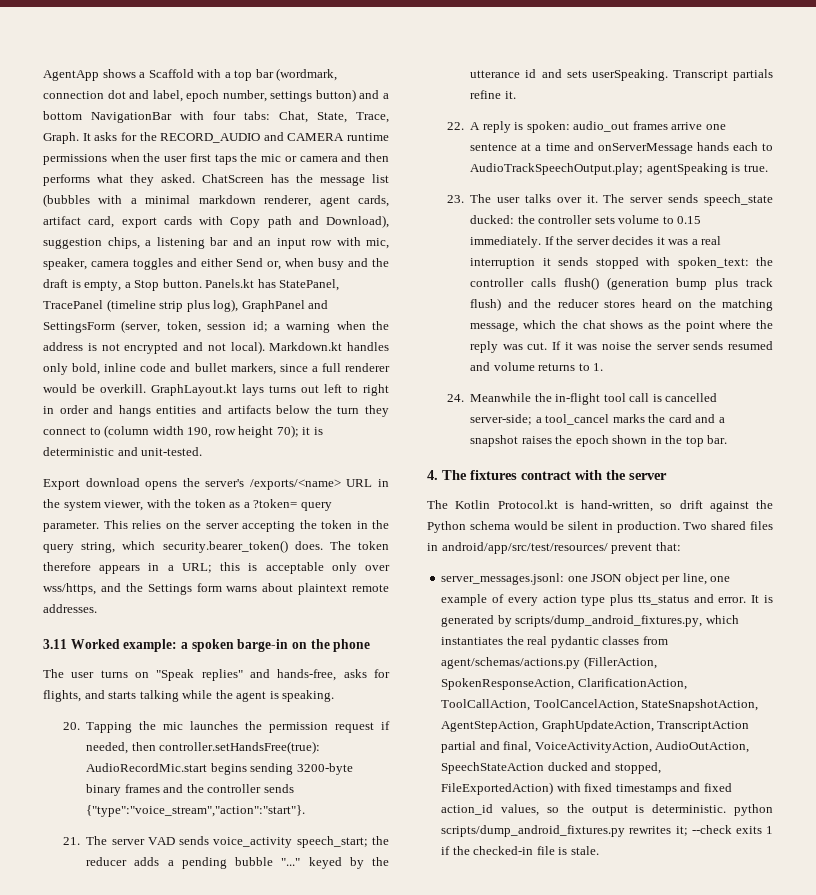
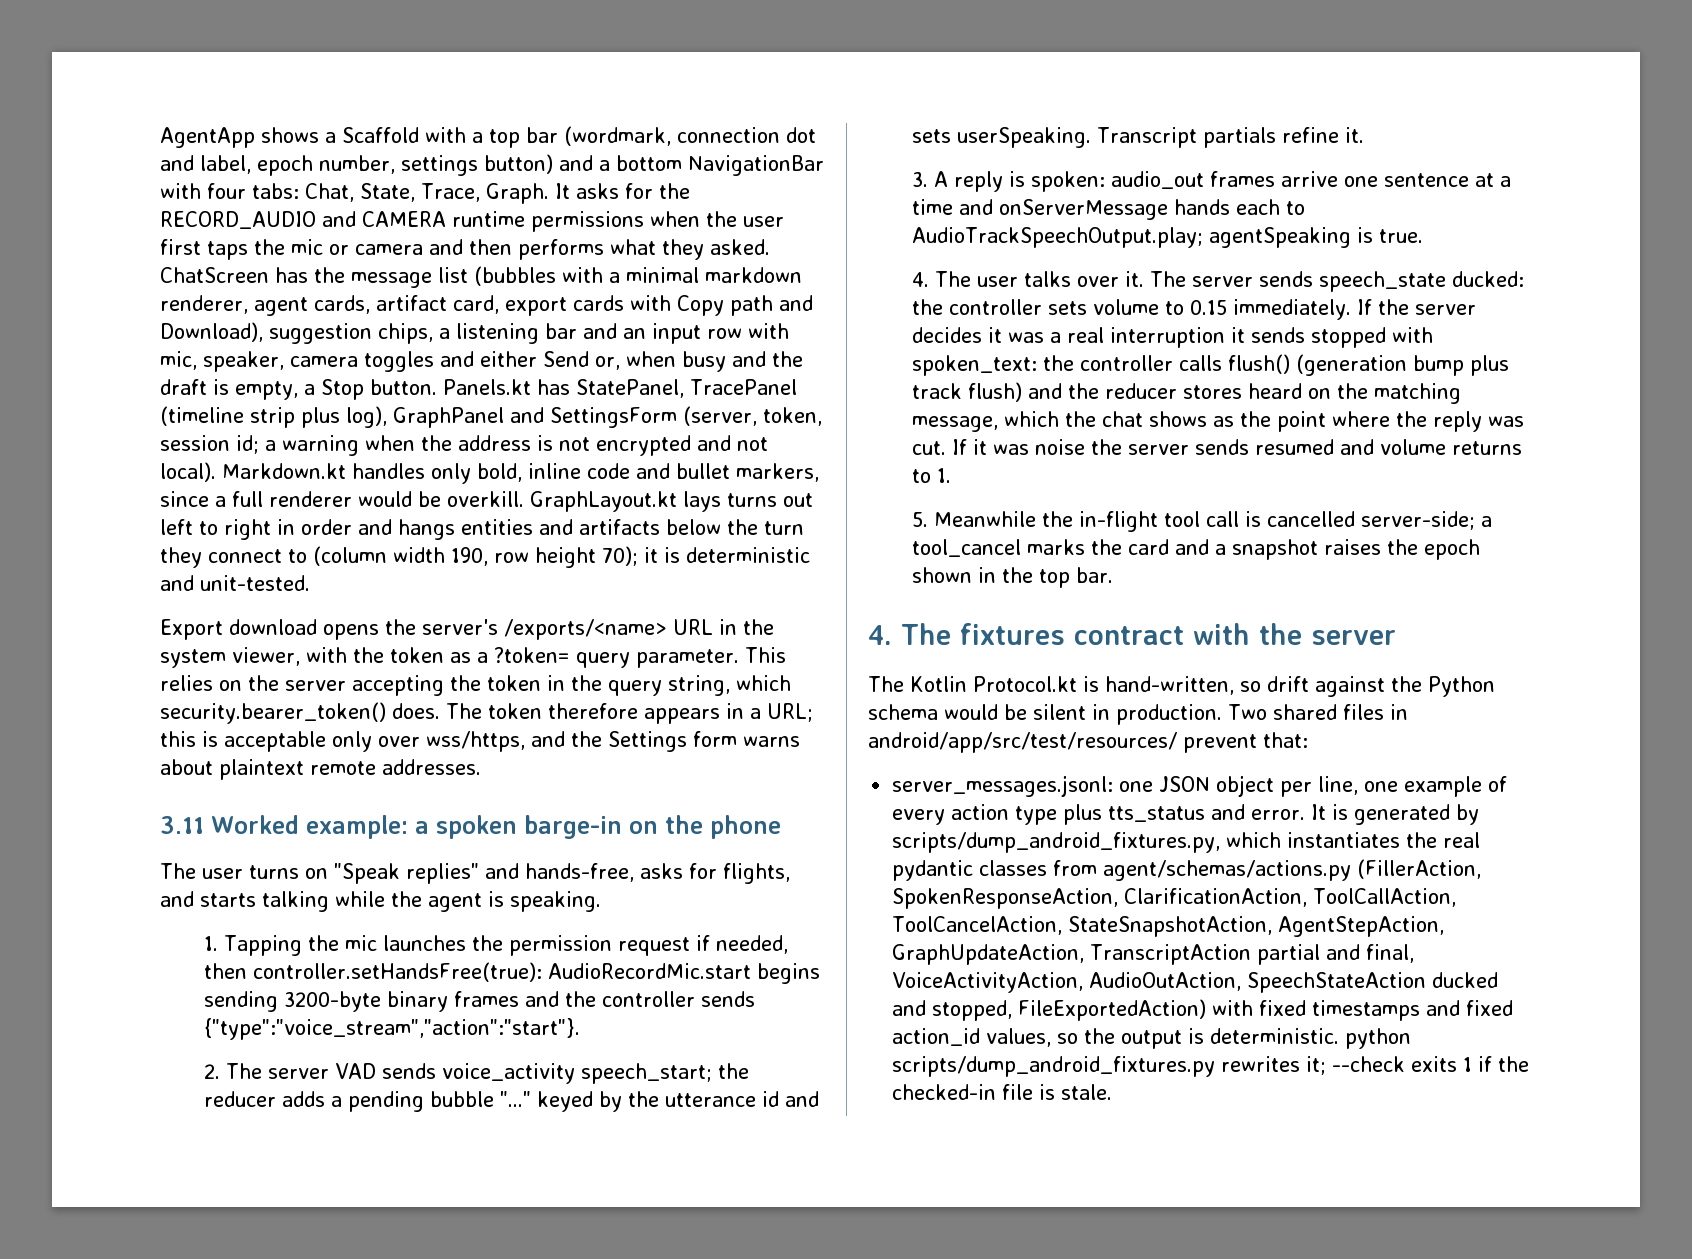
- 20. Tapping the mic launches the permission request if needed, then controller.setHandsFree(true): AudioRecordMic.start begins sending 3200-byte binary frames and the controller sends {"type":"voice_stream","action":"start"}.
+ 1. Tapping the mic launches the permission request if needed, then controller.setHandsFree(true): AudioRecordMic.start begins sending 3200-byte binary frames and the controller sends {"type":"voice_stream","action":"start"}.
- 21. The server VAD sends voice_activity speech_start; the reducer adds a pending bubble "..." keyed by the utterance id and sets userSpeaking.
+ 2. The server VAD sends voice_activity speech_start; the reducer adds a pending bubble "..." keyed by the utterance id and sets userSpeaking.
- 22. A reply is spoken: audio_out frames arrive one sentence at a time and onServerMessage hands each to AudioTrackSpeechOutput.play; agentSpeaking is true.
+ 3. A reply is spoken: audio_out frames arrive one sentence at a time and onServerMessage hands each to AudioTrackSpeechOutput.play; agentSpeaking is true.
- 23. The user talks over it.
+ 4. The user talks over it.
- 24. Meanwhile the in-flight tool call is cancelled server-side; a tool_cancel marks the card and a snapshot raises the epoch shown in the top bar.
+ 5. Meanwhile the in-flight tool call is cancelled server-side; a tool_cancel marks the card and a snapshot raises the epoch shown in the top bar.

